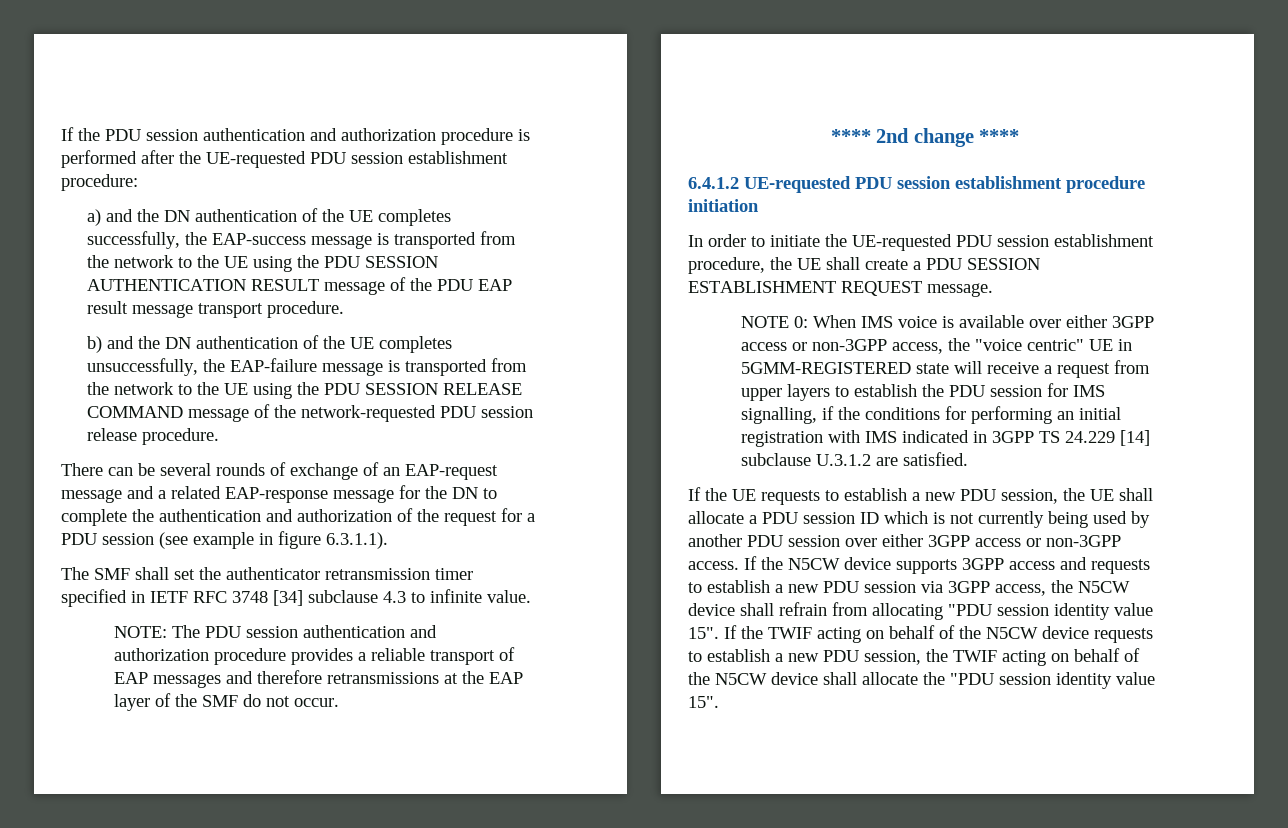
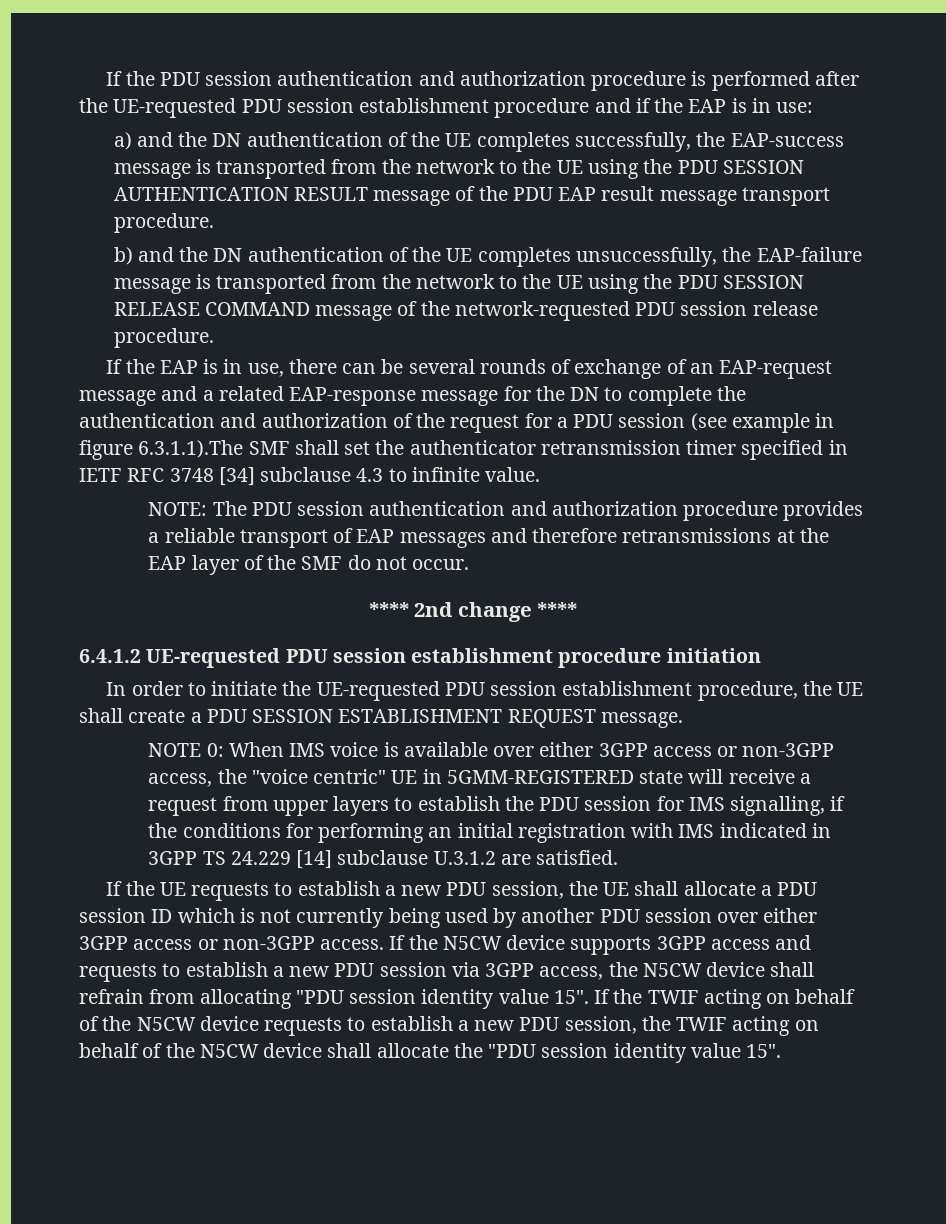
- If the PDU session authentication and authorization procedure is performed after the UE-requested PDU session establishment procedure:
+ If the PDU session authentication and authorization procedure is performed after the UE-requested PDU session establishment procedure and if the EAP is in use:
- There can be several rounds of exchange of an EAP-request message and a related EAP-response message for the DN to complete the authentication and authorization of the request for a PDU session (see example in figure 6.3.1.1).
- The SMF shall set the authenticator retransmission timer specified in IETF RFC 3748 [34] subclause 4.3 to infinite value.
+ If the EAP is in use, there can be several rounds of exchange of an EAP-request message and a related EAP-response message for the DN to complete the authentication and authorization of the request for a PDU session (see example in figure 6.3.1.1).The SMF shall set the authenticator retransmission timer specified in IETF RFC 3748 [34] subclause 4.3 to infinite value.

